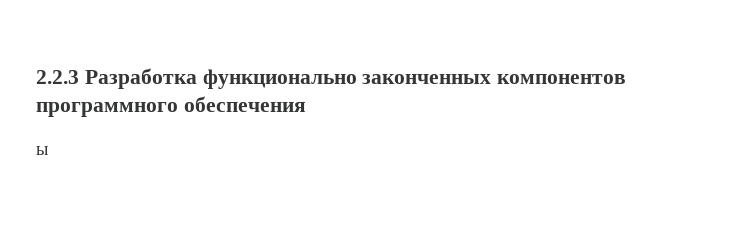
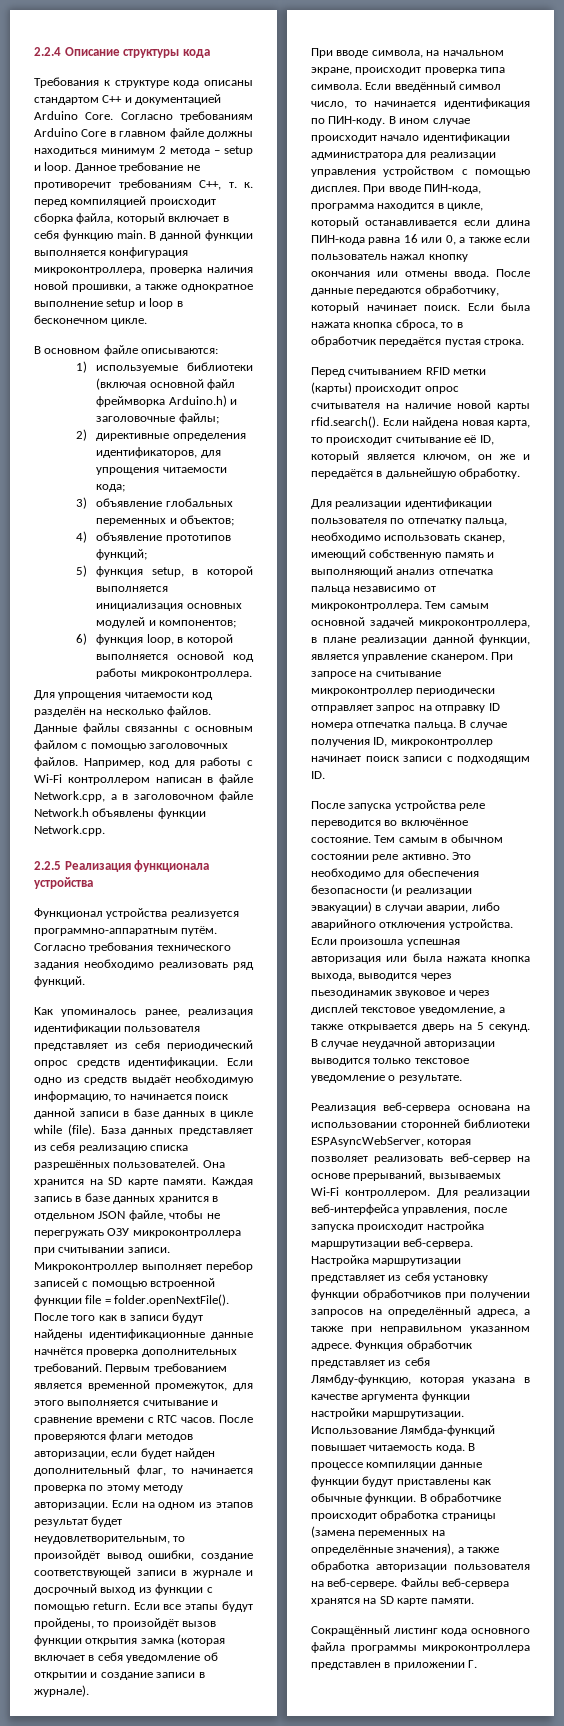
- 2.2.3 Разработка функционально законченных компонентов программного обеспечения
- ы
+ 2.2.4 Описание структуры кода
+ Требования к структуре кода описаны стандартом C++ и документацией Arduino Core. Согласно требованиям Arduino Core в главном файле должны находиться минимум 2 метода – setup и loop. Данное требование не противоречит требованиям C++, т. к. перед компиляцией происходит сборка файла, который включает в себя функцию main. В данной функции выполняется конфигурация микроконтроллера, проверка наличия новой прошивки, а также однократное выполнение setup и loop в бесконечном цикле.
+ В основном файле описываются:
+ 1) используемые библиотеки (включая основной файл фреймворка Arduino.h) и заголовочные файлы;
+ 2) директивные определения идентификаторов, для упрощения читаемости кода;
+ 3) объявление глобальных переменных и объектов;
+ 4) объявление прототипов функций;
+ 5) функция setup, в которой выполняется инициализация основных модулей и компонентов;
+ 6) функция loop, в которой выполняется основой код работы микроконтроллера.
+ Для упрощения читаемости код разделён на несколько файлов. Данные файлы связанны с основным файлом с помощью заголовочных файлов. Например, код для работы с Wi-Fi контроллером написан в файле Network.cpp, а в заголовочном файле Network.h объявлены функции Network.cpp.
+ 2.2.5 Реализация функционала устройства
+ Функционал устройства реализуется программно-аппаратным путём. Согласно требования технического задания необходимо реализовать ряд функций.
+ Как упоминалось ранее, реализация идентификации пользователя представляет из себя периодический опрос средств идентификации. Если одно из средств выдаёт необходимую информацию, то начинается поиск данной записи в базе данных в цикле while (file). База данных представляет из себя реализацию списка разрешённых пользователей. Она хранится на SD карте памяти. Каждая запись в базе данных хранится в отдельном JSON файле, чтобы не перегружать ОЗУ микроконтроллера при считывании записи. Микроконтроллер выполняет перебор записей с помощью встроенной функции file = folder.openNextFile(). После того как в записи будут найдены идентификационные данные начнётся проверка дополнительных требований. Первым требованием является временной промежуток, для этого выполняется считывание и сравнение времени с RTC часов. После проверяются флаги методов авторизации, если будет найден дополнительный флаг, то начинается проверка по этому методу авторизации. Если на одном из этапов результат будет неудовлетворительным, то произойдёт вывод ошибки, создание соответствующей записи в журнале и досрочный выход из функции c помощью return. Если все этапы будут пройдены, то произойдёт вызов функции открытия замка (которая включает в себя уведомление об открытии и создание записи в журнале).
+ При вводе символа, на начальном экране, происходит проверка типа символа. Если введённый символ число, то начинается идентификация по ПИН-коду. В ином случае происходит начало идентификации администратора для реализации управления устройством с помощью дисплея. При вводе ПИН-кода, программа находится в цикле, который останавливается если длина ПИН-кода равна 16 или 0, а также если пользователь нажал кнопку окончания или отмены ввода. После данные передаются обработчику, который начинает поиск. Если была нажата кнопка сброса, то в обработчик передаётся пустая строка.
+ Перед считыванием RFID метки (карты) происходит опрос считывателя на наличие новой карты rfid.search(). Если найдена новая карта, то происходит считывание её ID, который является ключом, он же и передаётся в дальнейшую обработку.
+ Для реализации идентификации пользователя по отпечатку пальца, необходимо использовать сканер, имеющий собственную память и выполняющий анализ отпечатка пальца независимо от микроконтроллера. Тем самым основной задачей микроконтроллера, в плане реализации данной функции, является управление сканером. При запросе на считывание микроконтроллер периодически отправляет запрос на отправку ID номера отпечатка пальца. В случае получения ID, микроконтроллер начинает поиск записи с подходящим ID.
+ После запуска устройства реле переводится во включённое состояние. Тем самым в обычном состоянии реле активно. Это необходимо для обеспечения безопасности (и реализации эвакуации) в случаи аварии, либо аварийного отключения устройства. Если произошла успешная авторизация или была нажата кнопка выхода, выводится через пьезодинамик звуковое и через дисплей текстовое уведомление, а также открывается дверь на 5 секунд. В случае неудачной авторизации выводится только текстовое уведомление о результате.
+ Реализация веб-сервера основана на использовании сторонней библиотеки ESPAsyncWebServer, которая позволяет реализовать веб-сервер на основе прерываний, вызываемых Wi-Fi контроллером. Для реализации веб-интерфейса управления, после запуска происходит настройка маршрутизации веб-сервера. Настройка маршрутизации представляет из себя установку функции обработчиков при получении запросов на определённый адреса, а также при неправильном указанном адресе. Функция обработчик представляет из себя Лямбду-функцию, которая указана в качестве аргумента функции настройки маршрутизации. Использование Лямбда-функций повышает читаемость кода. В процессе компиляции данные функции будут приставлены как обычные функции. В обработчике происходит обработка страницы (замена переменных на определённые значения), а также обработка авторизации пользователя на веб-сервере. Файлы веб-сервера хранятся на SD карте памяти.
+ Сокращённый листинг кода основного файла программы микроконтроллера представлен в приложении Г.

